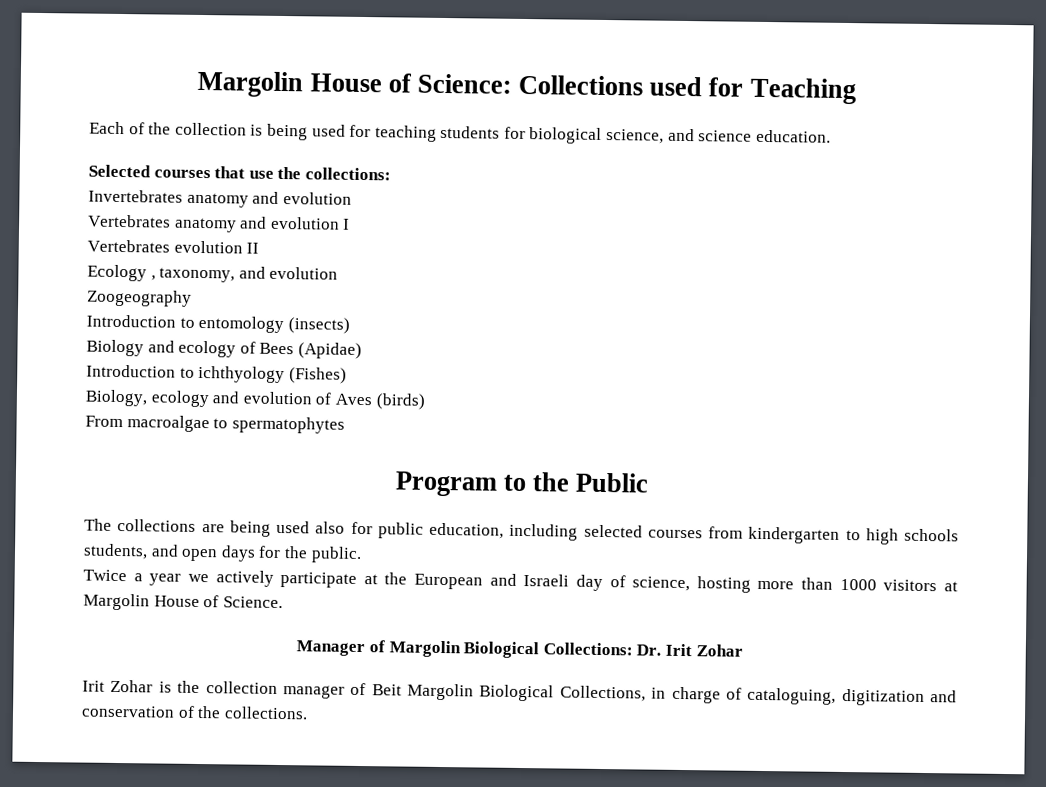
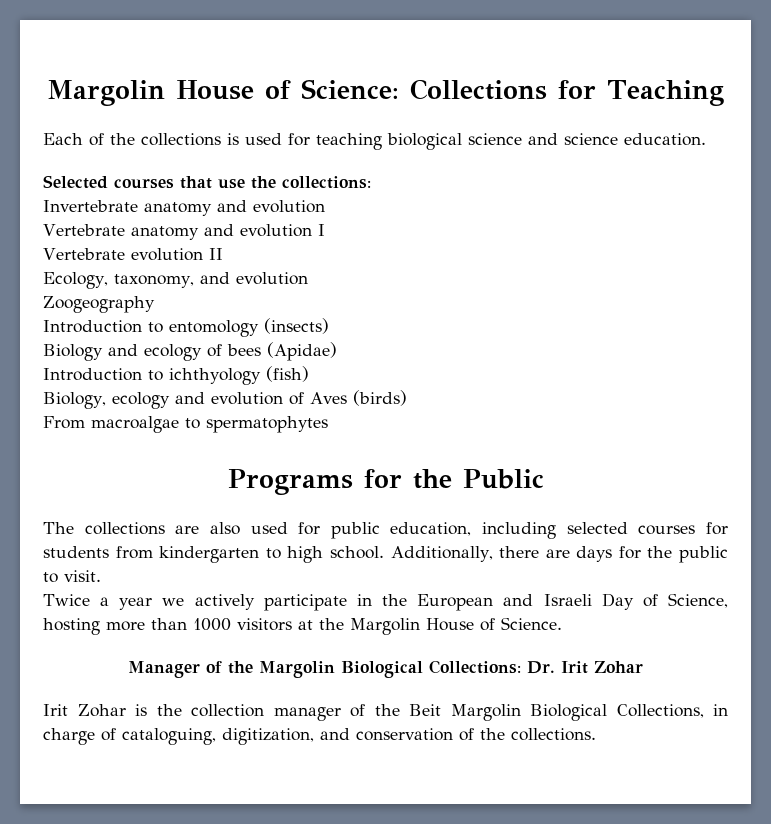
- Margolin House of Science: Collections used for Teaching
+ Margolin House of Science: Collections for Teaching
- Each of the collection is being used for teaching students for biological science, and science education.
+ Each of the collections is used for teaching biological science and science education.
- Invertebrates anatomy and evolution
+ Invertebrate anatomy and evolution
- Vertebrates anatomy and evolution I
+ Vertebrate anatomy and evolution I
- Vertebrates evolution II
+ Vertebrate evolution II
- Ecology , taxonomy, and evolution
+ Ecology, taxonomy, and evolution
- Biology and ecology of Bees (Apidae)
+ Biology and ecology of bees (Apidae)
- Introduction to ichthyology (Fishes)
+ Introduction to ichthyology (fish)
- Program to the Public
+ Programs for the Public
- The collections are being used also for public education, including selected courses from kindergarten to high schools students, and open days for the public.
+ The collections are also used for public education, including selected courses for students from kindergarten to high school. Additionally, there are days for the public to visit.
- Twice a year we actively participate at the European and Israeli day of science, hosting more than 1000 visitors at Margolin House of Science.
+ Twice a year we actively participate in the European and Israeli Day of Science, hosting more than 1000 visitors at the Margolin House of Science.
- Manager of Margolin Biological Collections: Dr. Irit Zohar
+ Manager of the Margolin Biological Collections: Dr. Irit Zohar
- Irit Zohar is the collection manager of Beit Margolin Biological Collections, in charge of cataloguing, digitization and conservation of the collections.
+ Irit Zohar is the collection manager of the Beit Margolin Biological Collections, in charge of cataloguing, digitization, and conservation of the collections.

